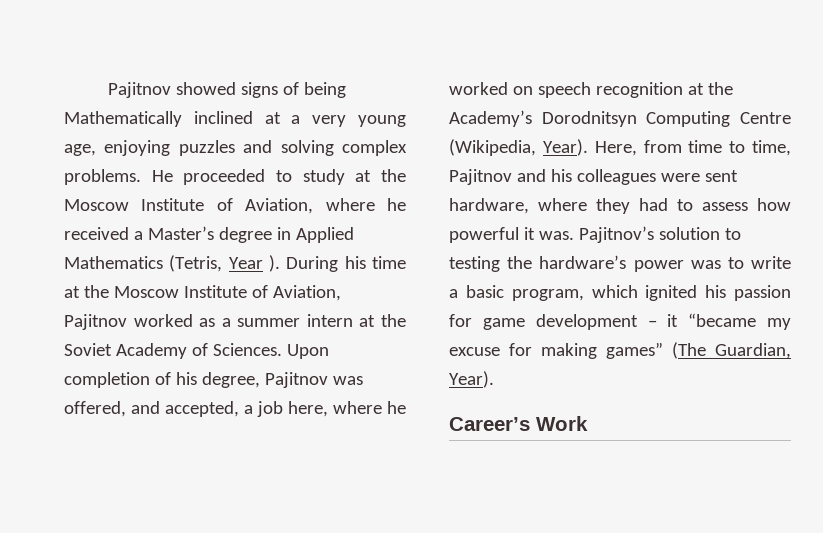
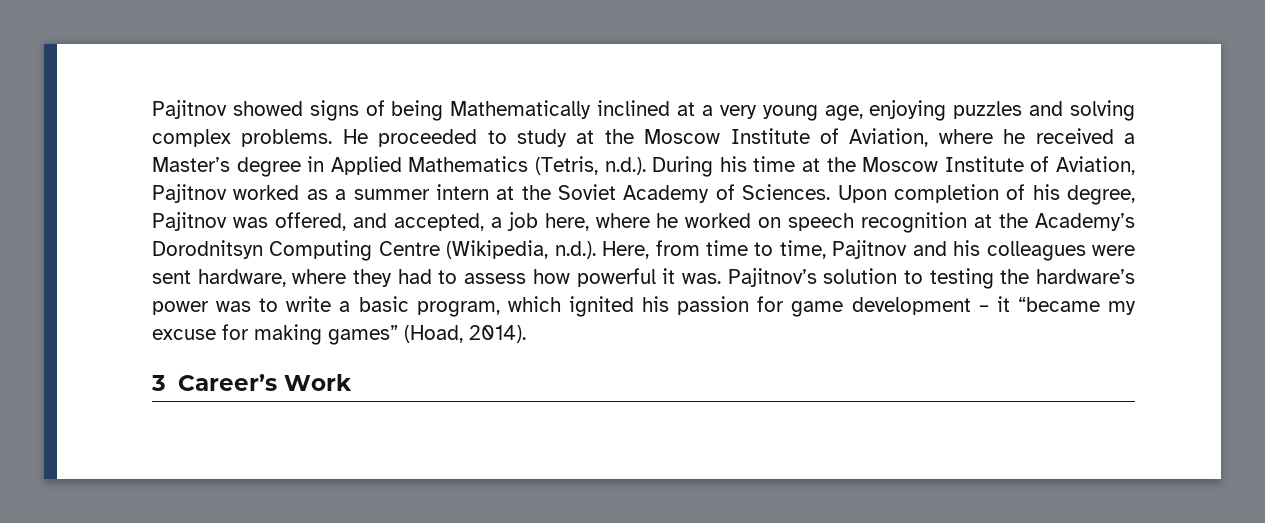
- He proceeded to study at the Moscow Institute of Aviation, where he received a Master’s degree in Applied Mathematics (Tetris, Year ). During his time at the Moscow Institute of Aviation, Pajitnov worked as a summer intern at the Soviet Academy of Sciences.
+ He proceeded to study at the Moscow Institute of Aviation, where he received a Master’s degree in Applied Mathematics (Tetris, n.d.). During his time at the Moscow Institute of Aviation, Pajitnov worked as a summer intern at the Soviet Academy of Sciences.
- Upon completion of his degree, Pajitnov was offered, and accepted, a job here, where he worked on speech recognition at the Academy’s Dorodnitsyn Computing Centre (Wikipedia, Year). Here, from time to time, Pajitnov and his colleagues were sent hardware, where they had to assess how powerful it was.
+ Upon completion of his degree, Pajitnov was offered, and accepted, a job here, where he worked on speech recognition at the Academy’s Dorodnitsyn Computing Centre (Wikipedia, n.d.). Here, from time to time, Pajitnov and his colleagues were sent hardware, where they had to assess how powerful it was.
- Pajitnov’s solution to testing the hardware’s power was to write a basic program, which ignited his passion for game development – it “became my excuse for making games” (The Guardian, Year).
- Career’s Work
+ Pajitnov’s solution to testing the hardware’s power was to write a basic program, which ignited his passion for game development – it “became my excuse for making games” (Hoad, 2014).
+ 3 Career’s Work

